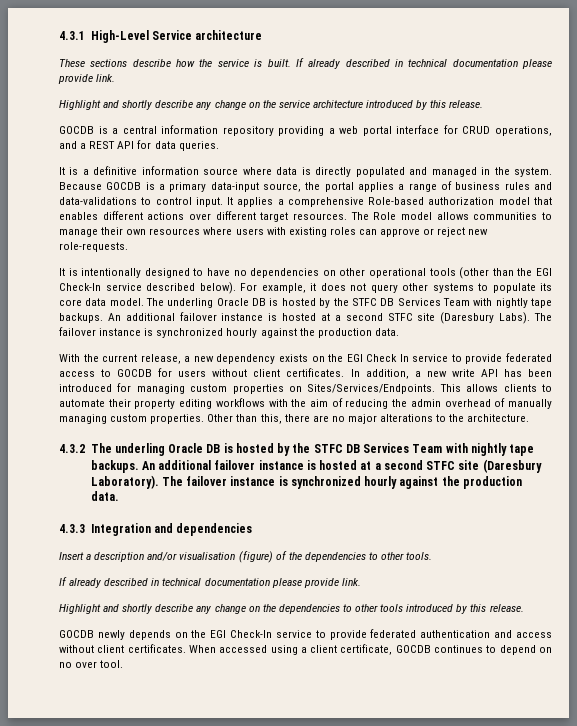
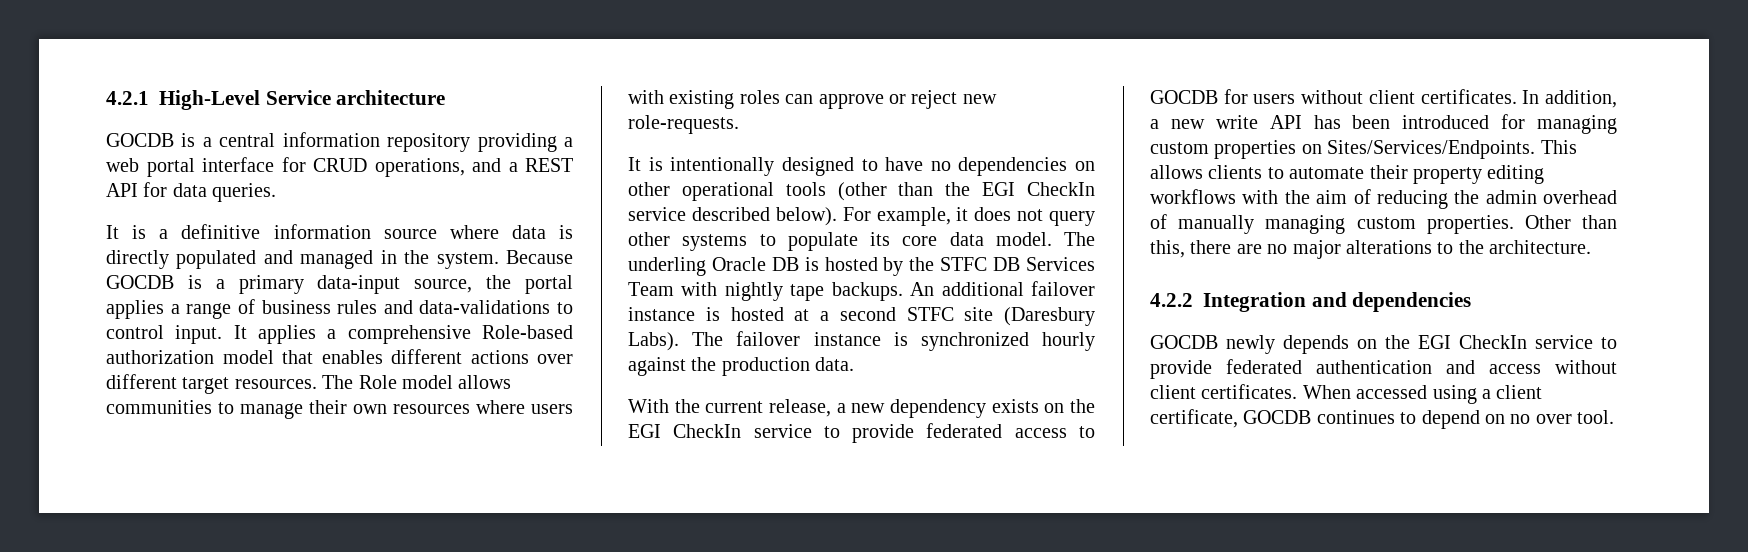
- 4.3.1 High-Level Service architecture
+ 4.2.1 High-Level Service architecture
- These sections describe how the service is built. If already described in technical documentation please provide link.
- Highlight and shortly describe any change on the service architecture introduced by this release.
- It is intentionally designed to have no dependencies on other operational tools (other than the EGI Check-In service described below).
+ It is intentionally designed to have no dependencies on other operational tools (other than the EGI CheckIn service described below).
- With the current release, a new dependency exists on the EGI Check In service to provide federated access to GOCDB for users without client certificates.
+ With the current release, a new dependency exists on the EGI CheckIn service to provide federated access to GOCDB for users without client certificates.
- 4.3.2 The underling Oracle DB is hosted by the STFC DB Services Team with nightly tape backups. An additional failover instance is hosted at a second STFC site (Daresbury Laboratory). The failover instance is synchronized hourly against the production data.
- 4.3.3 Integration and dependencies
- Insert a description and/or visualisation (figure) of the dependencies to other tools.
- If already described in technical documentation please provide link.
- Highlight and shortly describe any change on the dependencies to other tools introduced by this release.
+ 4.2.2 Integration and dependencies
- GOCDB newly depends on the EGI Check-In service to provide federated authentication and access without client certificates.
+ GOCDB newly depends on the EGI CheckIn service to provide federated authentication and access without client certificates.

